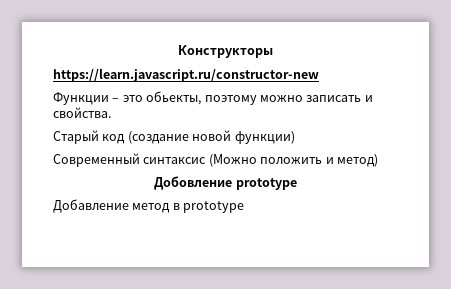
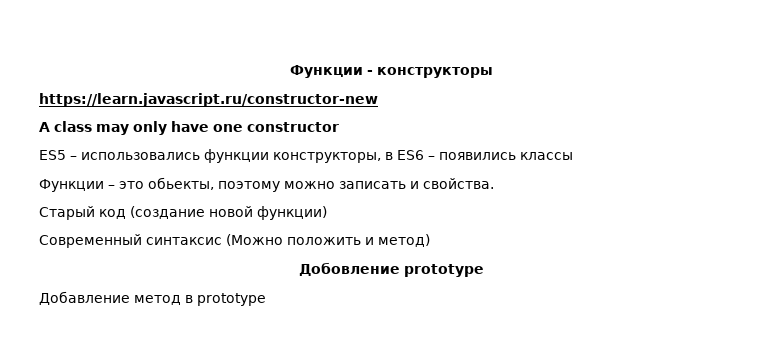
- Конструкторы
+ Функции - конструкторы
  https://learn.javascript.ru/constructor-new
+ A class may only have one constructor
+ ES5 – использовались функции конструкторы, в ES6 – появились классы

